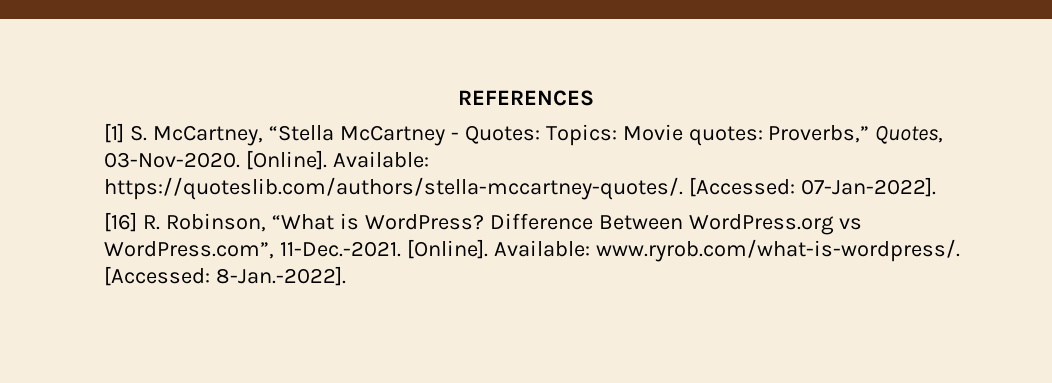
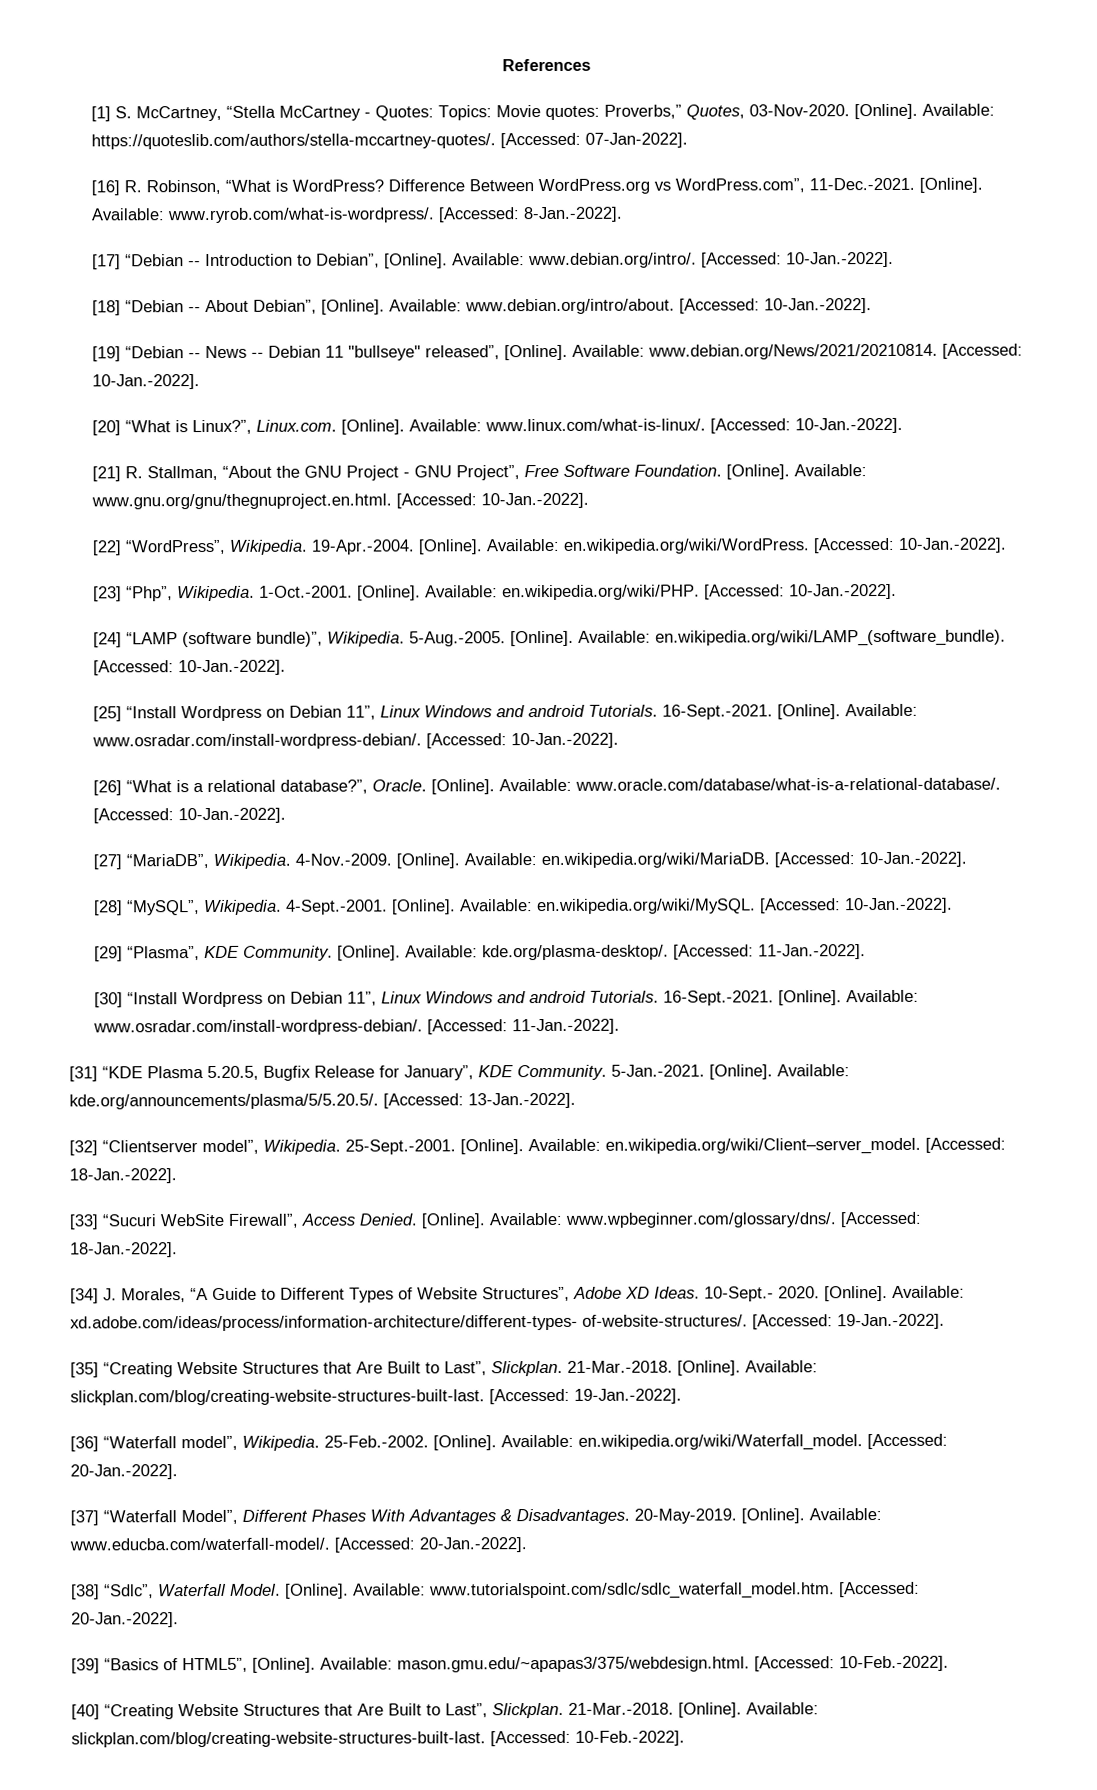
- REFERENCES
+ References
+ [17] “Debian -- Introduction to Debian”, [Online]. Available: www.debian.org/intro/. [Accessed: 10-Jan.-2022].
+ [18] “Debian -- About Debian”, [Online]. Available: www.debian.org/intro/about. [Accessed: 10-Jan.-2022].
+ [19] “Debian -- News -- Debian 11 "bullseye" released”, [Online]. Available: www.debian.org/News/2021/20210814. [Accessed: 10-Jan.-2022].
+ [20] “What is Linux?”, Linux.com. [Online]. Available: www.linux.com/what-is-linux/. [Accessed: 10-Jan.-2022].
+ [21] R. Stallman, “About the GNU Project - GNU Project”, Free Software Foundation. [Online]. Available: www.gnu.org/gnu/thegnuproject.en.html. [Accessed: 10-Jan.-2022].
+ [22] “WordPress”, Wikipedia. 19-Apr.-2004. [Online]. Available: en.wikipedia.org/wiki/WordPress. [Accessed: 10-Jan.-2022].
+ [23] “Php”, Wikipedia. 1-Oct.-2001. [Online]. Available: en.wikipedia.org/wiki/PHP. [Accessed: 10-Jan.-2022].
+ [24] “LAMP (software bundle)”, Wikipedia. 5-Aug.-2005. [Online]. Available: en.wikipedia.org/wiki/LAMP_(software_bundle). [Accessed: 10-Jan.-2022].
+ [25] “Install Wordpress on Debian 11”, Linux Windows and android Tutorials. 16-Sept.-2021. [Online]. Available: www.osradar.com/install-wordpress-debian/. [Accessed: 10-Jan.-2022].
+ [26] “What is a relational database?”, Oracle. [Online]. Available: www.oracle.com/database/what-is-a-relational-database/. [Accessed: 10-Jan.-2022].
+ [27] “MariaDB”, Wikipedia. 4-Nov.-2009. [Online]. Available: en.wikipedia.org/wiki/MariaDB. [Accessed: 10-Jan.-2022].
+ [28] “MySQL”, Wikipedia. 4-Sept.-2001. [Online]. Available: en.wikipedia.org/wiki/MySQL. [Accessed: 10-Jan.-2022].
+ [29] “Plasma”, KDE Community. [Online]. Available: kde.org/plasma-desktop/. [Accessed: 11-Jan.-2022].
+ [30] “Install Wordpress on Debian 11”, Linux Windows and android Tutorials. 16-Sept.-2021. [Online]. Available: www.osradar.com/install-wordpress-debian/. [Accessed: 11-Jan.-2022].
+ [31] “KDE Plasma 5.20.5, Bugfix Release for January”, KDE Community. 5-Jan.-2021. [Online]. Available: kde.org/announcements/plasma/5/5.20.5/. [Accessed: 13-Jan.-2022].
+ [32] “Clientserver model”, Wikipedia. 25-Sept.-2001. [Online]. Available: en.wikipedia.org/wiki/Client–server_model. [Accessed: 18-Jan.-2022].
+ [33] “Sucuri WebSite Firewall”, Access Denied. [Online]. Available: www.wpbeginner.com/glossary/dns/. [Accessed: 18-Jan.-2022].
+ [34] J. Morales, “A Guide to Different Types of Website Structures”, Adobe XD Ideas. 10-Sept.- 2020. [Online]. Available: xd.adobe.com/ideas/process/information-architecture/different-types- of-website-structures/. [Accessed: 19-Jan.-2022].
+ [35] “Creating Website Structures that Are Built to Last”, Slickplan. 21-Mar.-2018. [Online]. Available: slickplan.com/blog/creating-website-structures-built-last. [Accessed: 19-Jan.-2022].
+ [36] “Waterfall model”, Wikipedia. 25-Feb.-2002. [Online]. Available: en.wikipedia.org/wiki/Waterfall_model. [Accessed: 20-Jan.-2022].
+ [37] “Waterfall Model”, Different Phases With Advantages & Disadvantages. 20-May-2019. [Online]. Available: www.educba.com/waterfall-model/. [Accessed: 20-Jan.-2022].
+ [38] “Sdlc”, Waterfall Model. [Online]. Available: www.tutorialspoint.com/sdlc/sdlc_waterfall_model.htm. [Accessed: 20-Jan.-2022].
+ [39] “Basics of HTML5”, [Online]. Available: mason.gmu.edu/~apapas3/375/webdesign.html. [Accessed: 10-Feb.-2022].
+ [40] “Creating Website Structures that Are Built to Last”, Slickplan. 21-Mar.-2018. [Online]. Available: slickplan.com/blog/creating-website-structures-built-last. [Accessed: 10-Feb.-2022].

